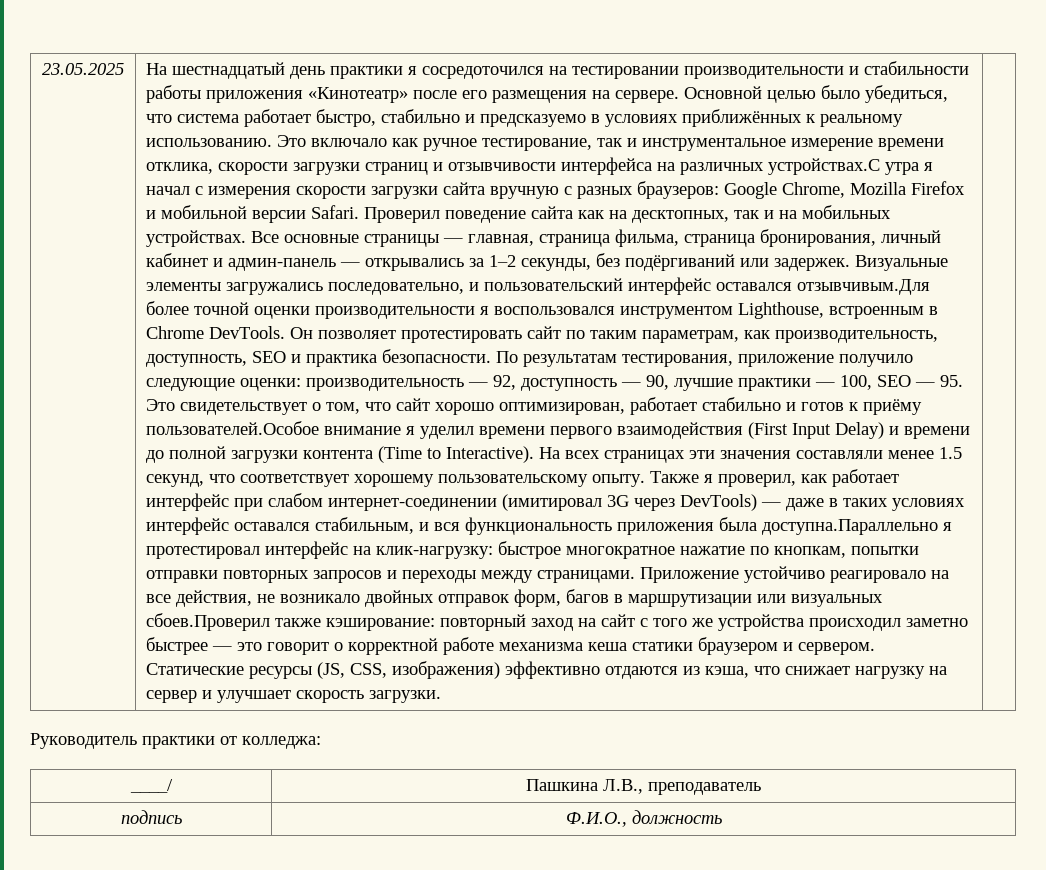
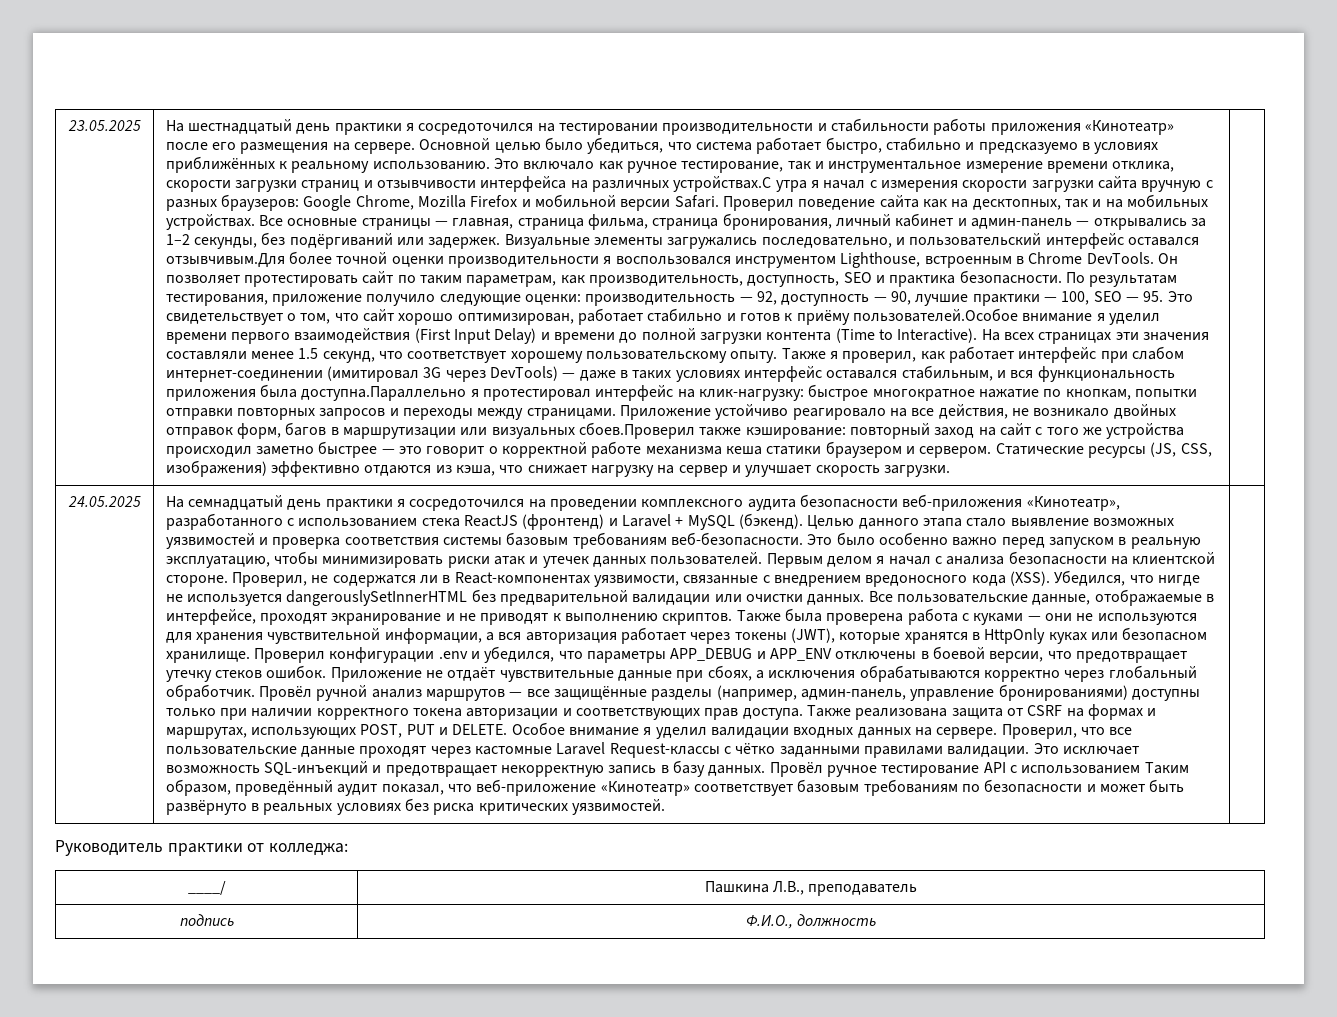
+ 24.05.2025 | На семнадцатый день практики я сосредоточился на проведении комплексного аудита безопасности веб-приложения «Кинотеатр», разработанного с использованием стека ReactJS (фронтенд) и Laravel + MySQL (бэкенд). Целью данного этапа стало выявление возможных уязвимостей и проверка соответствия системы базовым требованиям веб-безопасности. Это было особенно важно перед запуском в реальную эксплуатацию, чтобы минимизировать риски атак и утечек данных пользователей. Первым делом я начал с анализа безопасности на клиентской стороне. Проверил, не содержатся ли в React-компонентах уязвимости, связанные с внедрением вредоносного кода (XSS). Убедился, что нигде не используется dangerouslySetInnerHTML без предварительной валидации или очистки данных. Все пользовательские данные, отображаемые в интерфейсе, проходят экранирование и не приводят к выполнению скриптов. Также была проверена работа с куками — они не используются для хранения чувствительной информации, а вся авторизация работает через токены (JWT), которые хранятся в HttpOnly куках или безопасном хранилище. Проверил конфигурации .env и убедился, что параметры APP_DEBUG и APP_ENV отключены в боевой версии, что предотвращает утечку стеков ошибок. Приложение не отдаёт чувствительные данные при сбоях, а исключения обрабатываются корректно через глобальный обработчик. Провёл ручной анализ маршрутов — все защищённые разделы (например, админ-панель, управление бронированиями) доступны только при наличии корректного токена авторизации и соответствующих прав доступа. Также реализована защита от CSRF на формах и маршрутах, использующих POST, PUT и DELETE. Особое внимание я уделил валидации входных данных на сервере. Проверил, что все пользовательские данные проходят через кастомные Laravel Request-классы с чётко заданными правилами валидации. Это исключает возможность SQL-инъекций и предотвращает некорректную запись в базу данных. Провёл ручное тестирование API с использованием Таким образом, проведённый аудит показал, что веб-приложение «Кинотеатр» соответствует базовым требованиям по безопасности и может быть развёрнуто в реальных условиях без риска критических уязвимостей.

